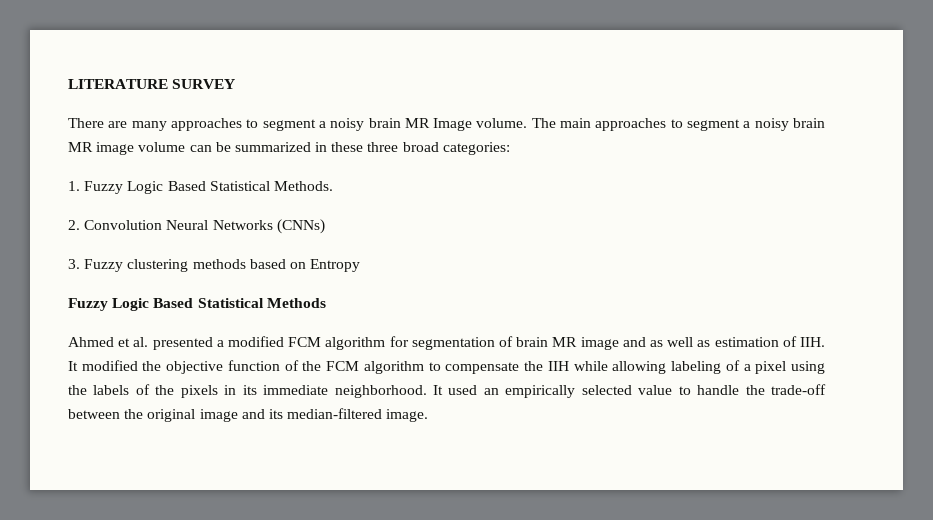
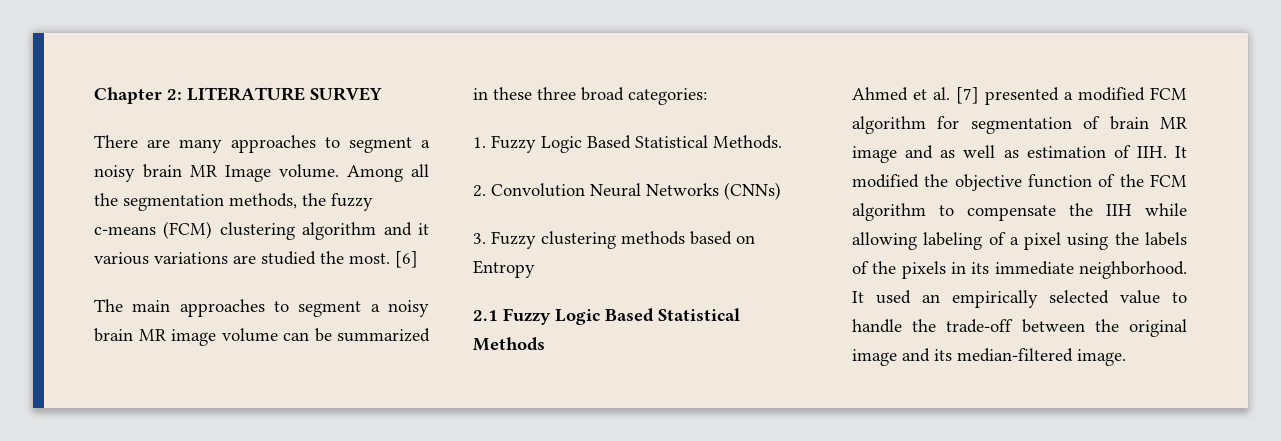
- LITERATURE SURVEY
+ Chapter 2: LITERATURE SURVEY
- There are many approaches to segment a noisy brain MR Image volume. The main approaches to segment a noisy brain MR image volume can be summarized in these three broad categories:
+ There are many approaches to segment a noisy brain MR Image volume. Among all the segmentation methods, the fuzzy c-means (FCM) clustering algorithm and it various variations are studied the most. [6]
+ The main approaches to segment a noisy brain MR image volume can be summarized in these three broad categories:
- Fuzzy Logic Based Statistical Methods
+ 2.1 Fuzzy Logic Based Statistical Methods
- Ahmed et al. presented a modified FCM algorithm for segmentation of brain MR image and as well as estimation of IIH. It modified the objective function of the FCM algorithm to compensate the IIH while allowing labeling of a pixel using the labels of the pixels in its immediate neighborhood.
+ Ahmed et al. [7] presented a modified FCM algorithm for segmentation of brain MR image and as well as estimation of IIH. It modified the objective function of the FCM algorithm to compensate the IIH while allowing labeling of a pixel using the labels of the pixels in its immediate neighborhood.

